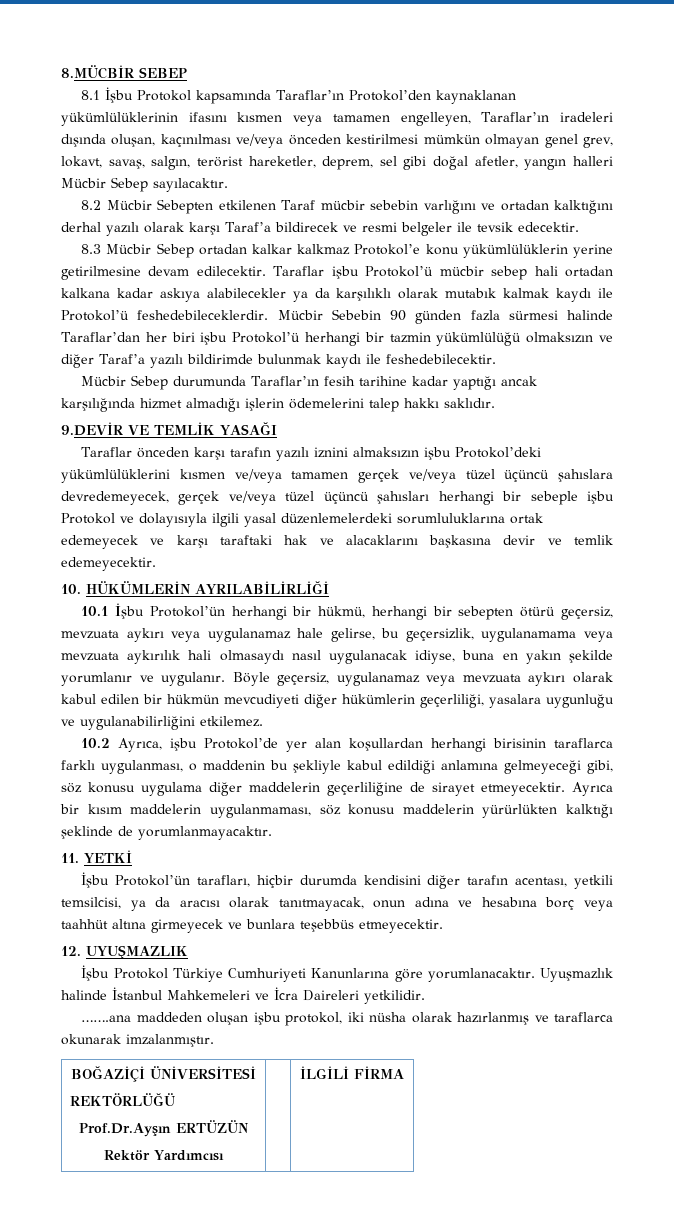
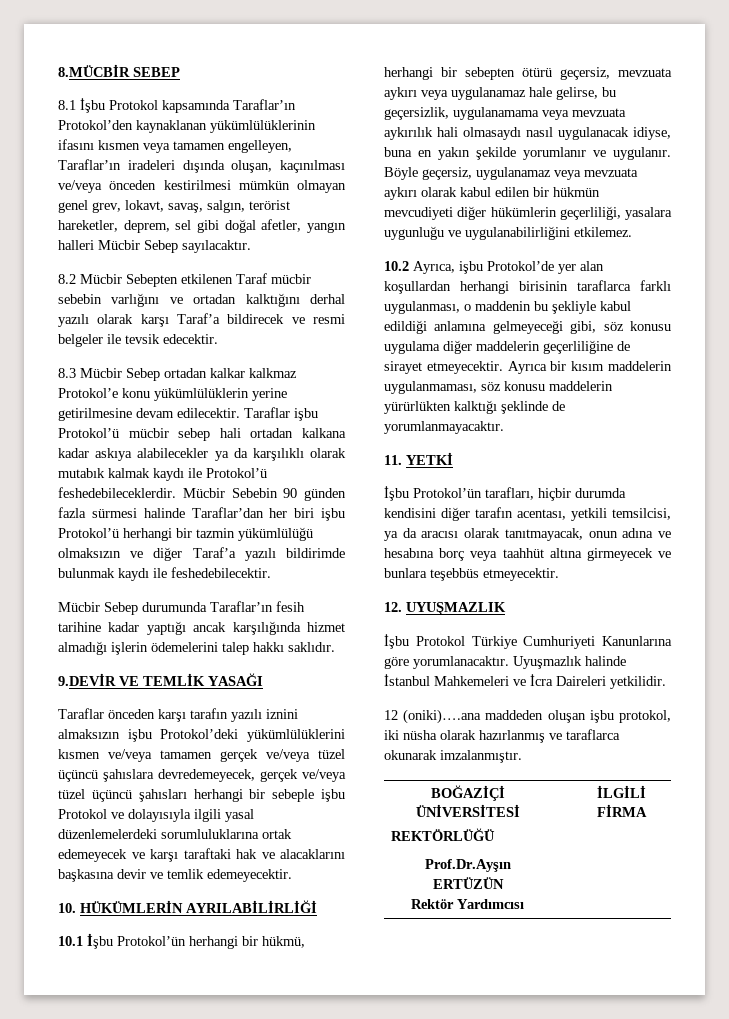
- …….ana maddeden oluşan işbu protokol, iki nüsha olarak hazırlanmış ve taraflarca okunarak imzalanmıştır.
+ 12 (oniki)….ana maddeden oluşan işbu protokol, iki nüsha olarak hazırlanmış ve taraflarca okunarak imzalanmıştır.

